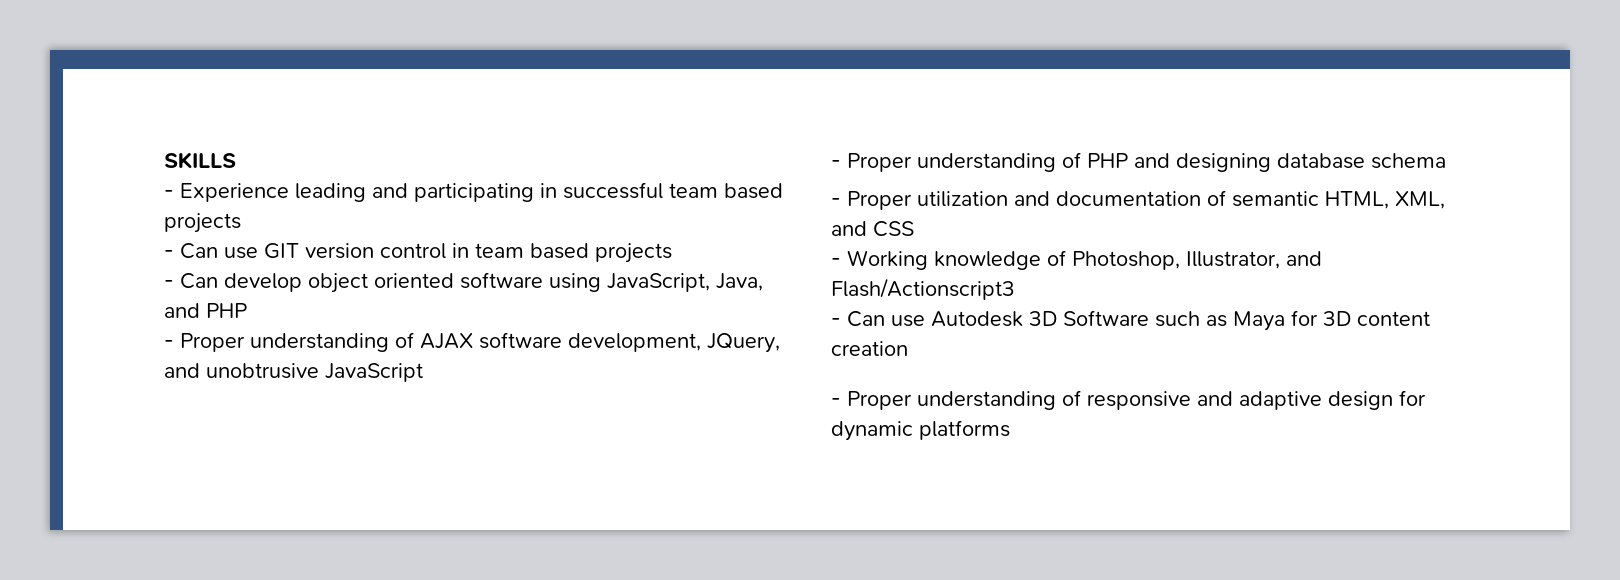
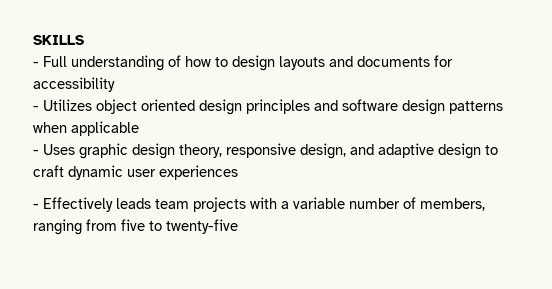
- - Experience leading and participating in successful team based projects
- - Can use GIT version control in team based projects
- - Can develop object oriented software using JavaScript, Java, and PHP
- - Proper understanding of AJAX software development, JQuery, and unobtrusive JavaScript
- - Proper understanding of PHP and designing database schema
- - Proper utilization and documentation of semantic HTML, XML, and CSS
- - Working knowledge of Photoshop, Illustrator, and Flash/Actionscript3
- - Can use Autodesk 3D Software such as Maya for 3D content creation
- - Proper understanding of responsive and adaptive design for dynamic platforms
+ - Full understanding of how to design layouts and documents for accessibility
+ - Utilizes object oriented design principles and software design patterns when applicable
+ - Uses graphic design theory, responsive design, and adaptive design to craft dynamic user experiences
+ - Effectively leads team projects with a variable number of members, ranging from five to twenty-five

